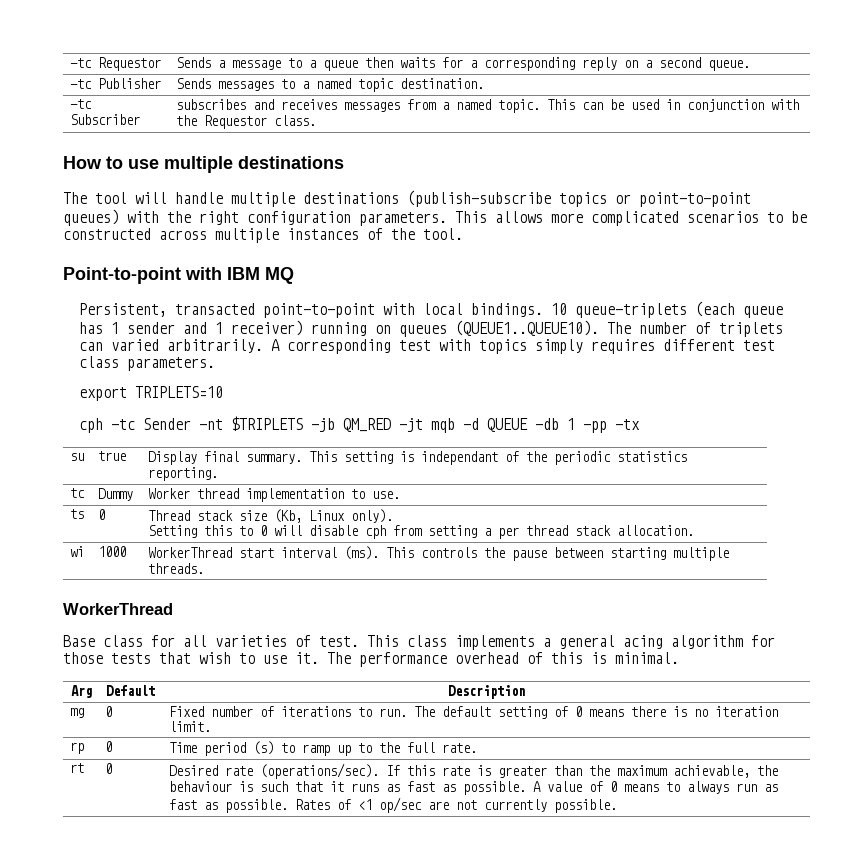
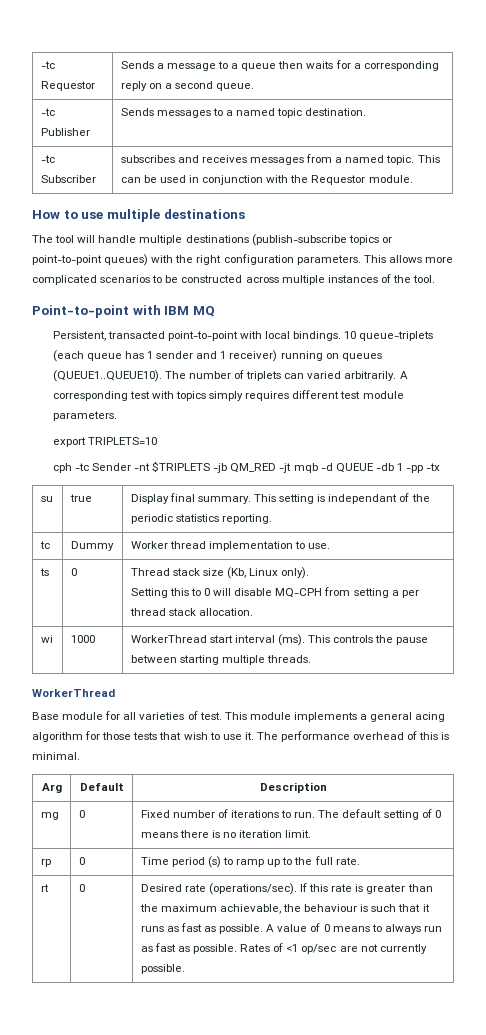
- -tc Subscriber | subscribes and receives messages from a named topic. This can be used in conjunction with the Requestor class.
+ -tc Subscriber | subscribes and receives messages from a named topic. This can be used in conjunction with the Requestor module.
- A corresponding test with topics simply requires different test class parameters.
+ A corresponding test with topics simply requires different test module parameters.
  ts | 0 | Thread stack size (Kb, Linux only).
- Setting this to 0 will disable cph from setting a per thread stack allocation.
+ Setting this to 0 will disable MQ-CPH from setting a per thread stack allocation.
- Base class for all varieties of test.
+ Base module for all varieties of test.
- This class implements a general acing algorithm for those tests that wish to use it.
+ This module implements a general acing algorithm for those tests that wish to use it.

